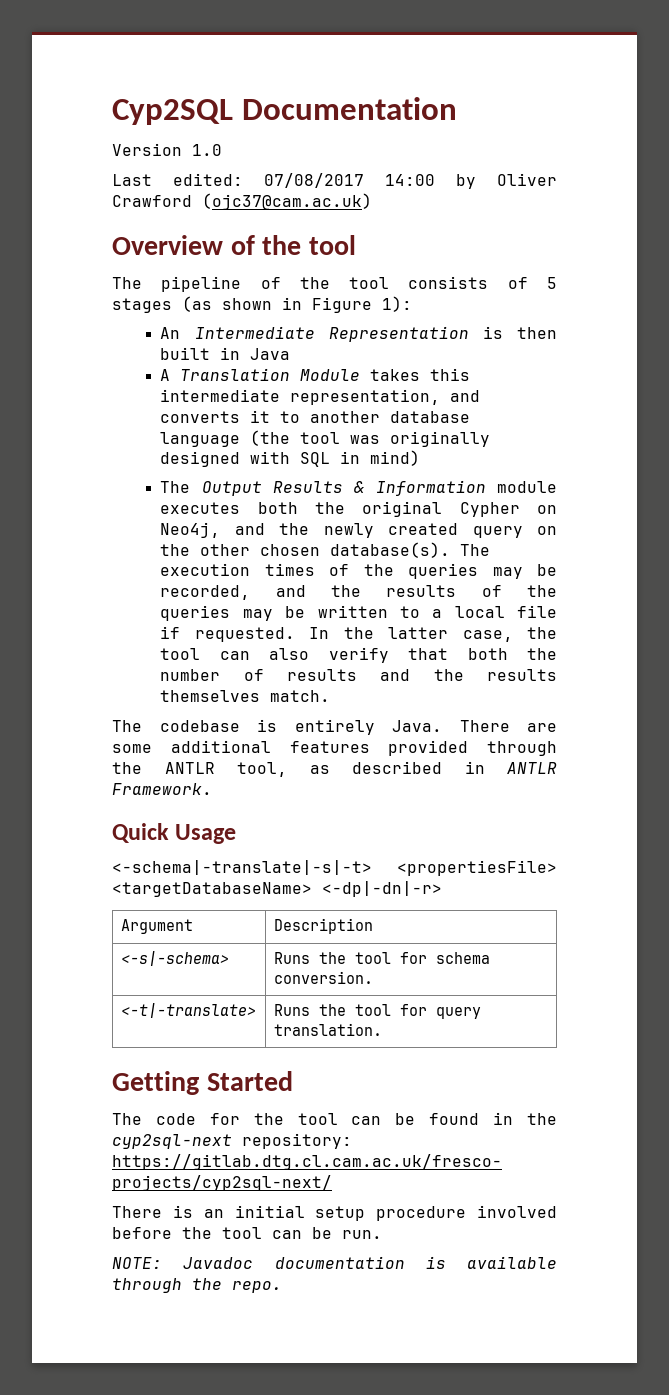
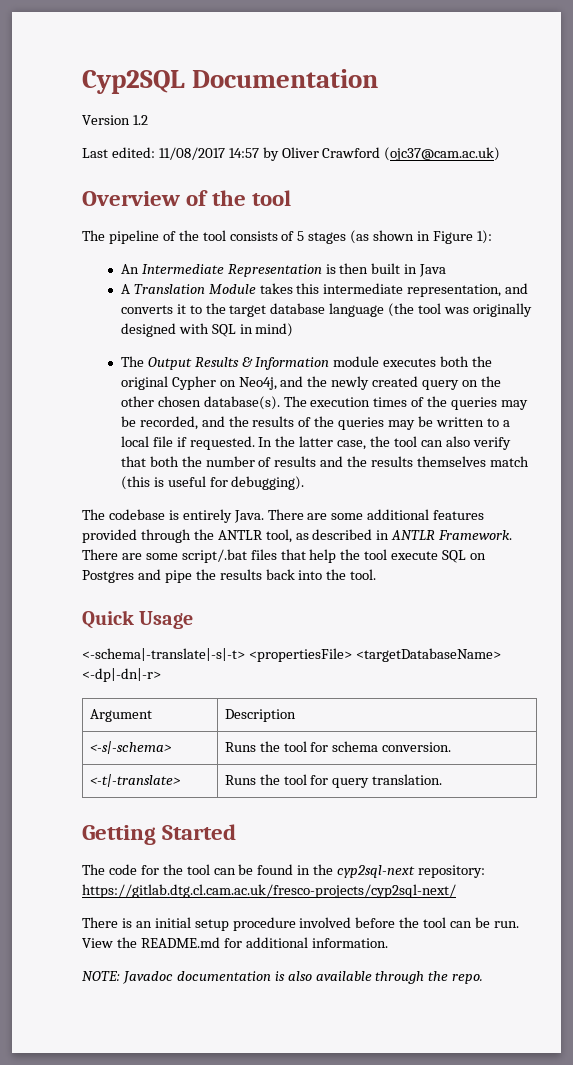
- Version 1.0
+ Version 1.2
- Last edited: 07/08/2017 14:00 by Oliver Crawford (ojc37@cam.ac.uk)
+ Last edited: 11/08/2017 14:57 by Oliver Crawford (ojc37@cam.ac.uk)
- A Translation Module takes this intermediate representation, and converts it to another database language (the tool was originally designed with SQL in mind)
+ A Translation Module takes this intermediate representation, and converts it to the target database language (the tool was originally designed with SQL in mind)
- In the latter case, the tool can also verify that both the number of results and the results themselves match.
+ In the latter case, the tool can also verify that both the number of results and the results themselves match (this is useful for debugging).
+ There are some script/.bat files that help the tool execute SQL on Postgres and pipe the results back into the tool.
+ View the README.md for additional information.
- NOTE: Javadoc documentation is available through the repo.
+ NOTE: Javadoc documentation is also available through the repo.

